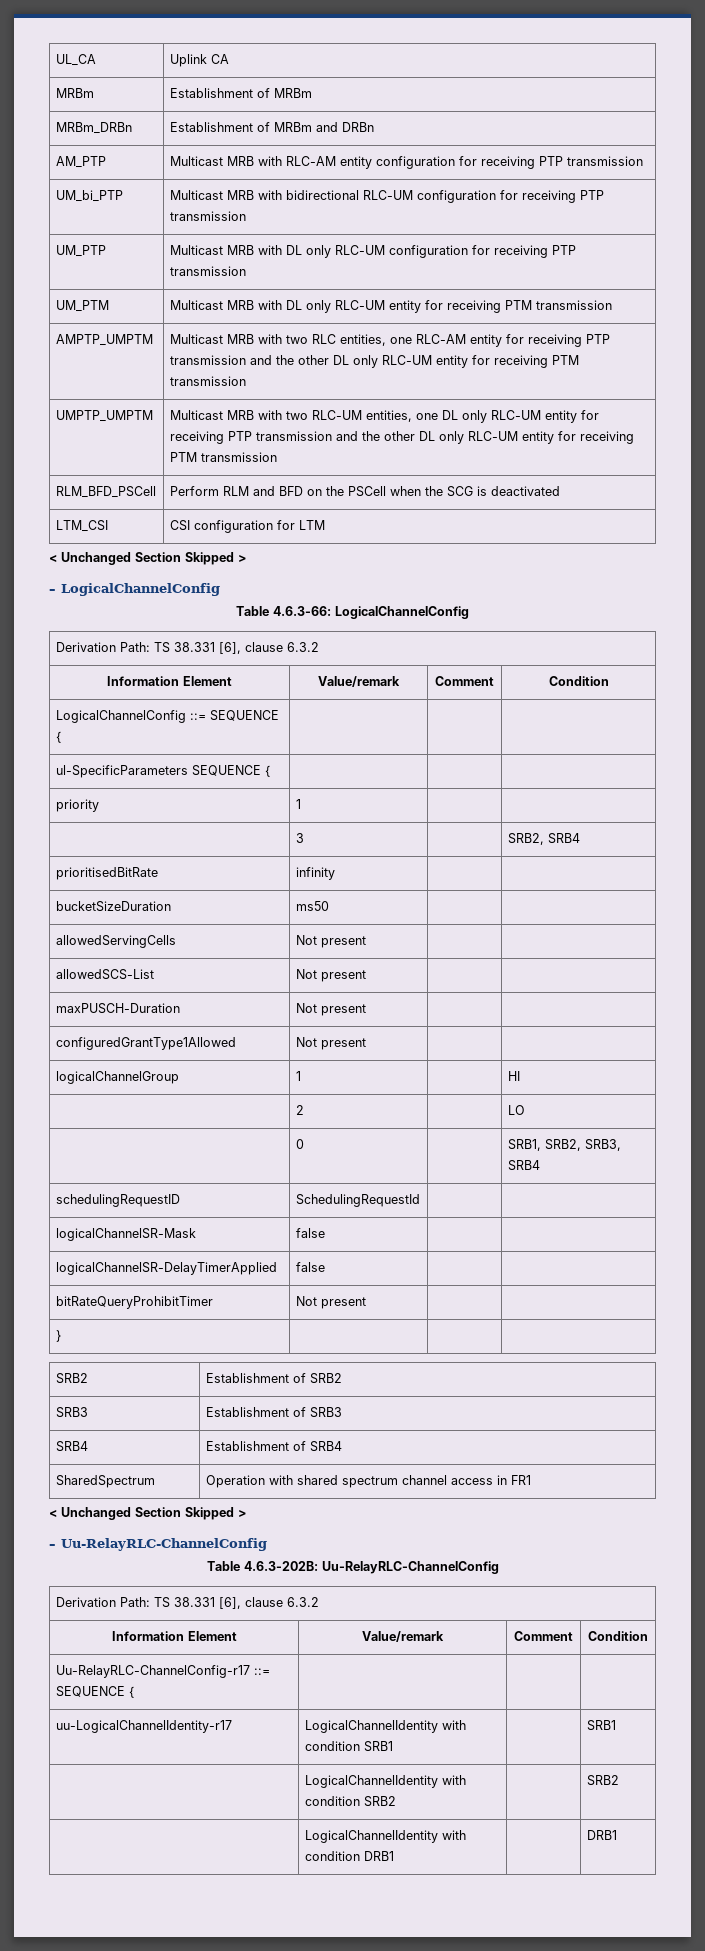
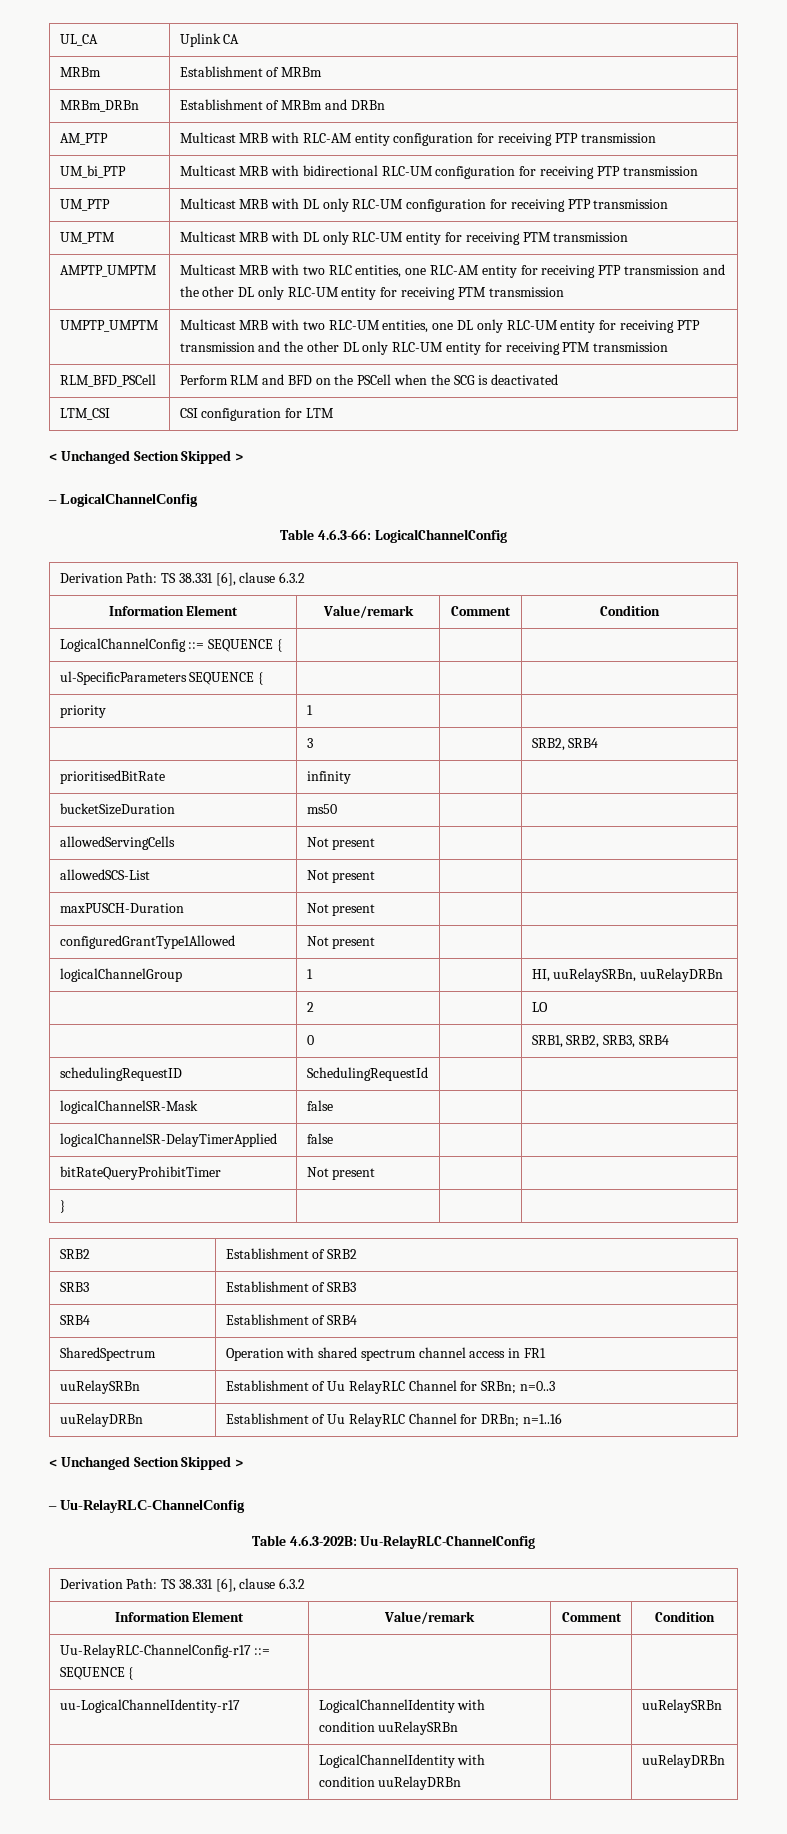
- logicalChannelGroup | 1 | | HI
+ logicalChannelGroup | 1 | | HI, uuRelaySRBn, uuRelayDRBn
+ uuRelaySRBn | Establishment of Uu RelayRLC Channel for SRBn; n=0..3
+ uuRelayDRBn | Establishment of Uu RelayRLC Channel for DRBn; n=1..16
- uu-LogicalChannelIdentity-r17 | LogicalChannelIdentity with condition SRB1 | | SRB1
- | LogicalChannelIdentity with condition SRB2 | | SRB2
- | LogicalChannelIdentity with condition DRB1 | | DRB1
+ uu-LogicalChannelIdentity-r17 | LogicalChannelIdentity with condition uuRelaySRBn | | uuRelaySRBn
+ | LogicalChannelIdentity with condition uuRelayDRBn | | uuRelayDRBn

